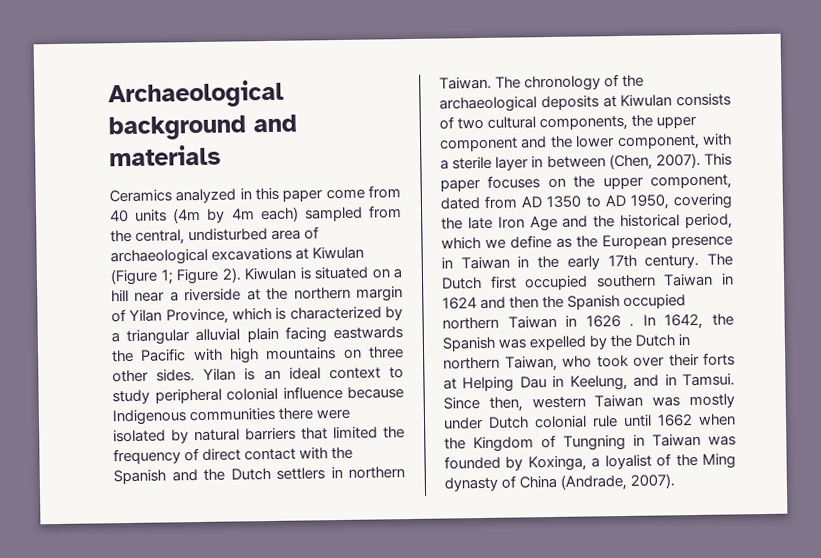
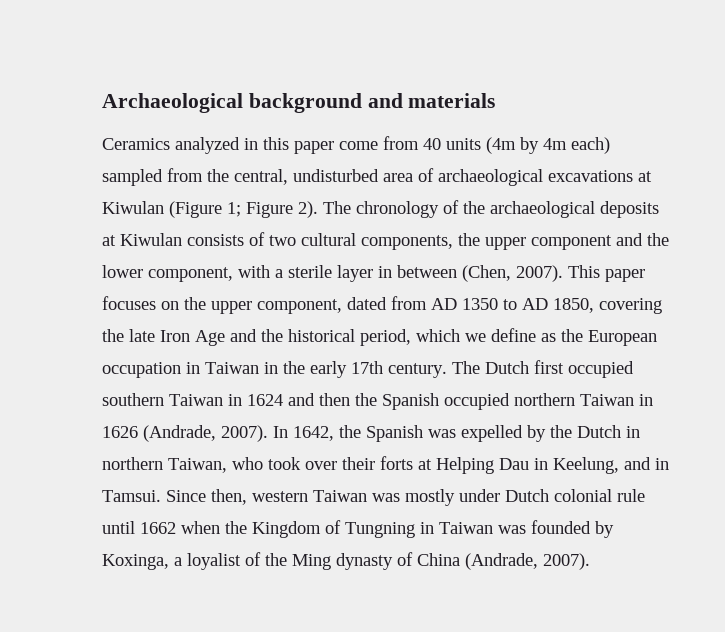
- Kiwulan is situated on a hill near a riverside at the northern margin of Yilan Province, which is characterized by a triangular alluvial plain facing eastwards the Pacific with high mountains on three other sides. Yilan is an ideal context to study peripheral colonial influence because Indigenous communities there were isolated by natural barriers that limited the frequency of direct contact with the Spanish and the Dutch settlers in northern Taiwan.
- This paper focuses on the upper component, dated from AD 1350 to AD 1950, covering the late Iron Age and the historical period, which we define as the European presence in Taiwan in the early 17th century.
+ This paper focuses on the upper component, dated from AD 1350 to AD 1850, covering the late Iron Age and the historical period, which we define as the European occupation in Taiwan in the early 17th century.
- The Dutch first occupied southern Taiwan in 1624 and then the Spanish occupied northern Taiwan in 1626 .
+ The Dutch first occupied southern Taiwan in 1624 and then the Spanish occupied northern Taiwan in 1626 (Andrade, 2007).

